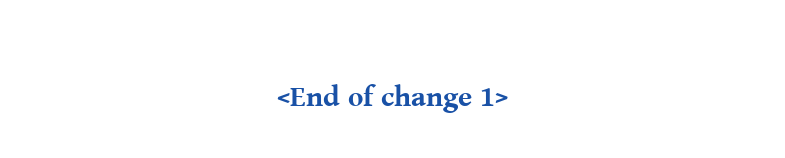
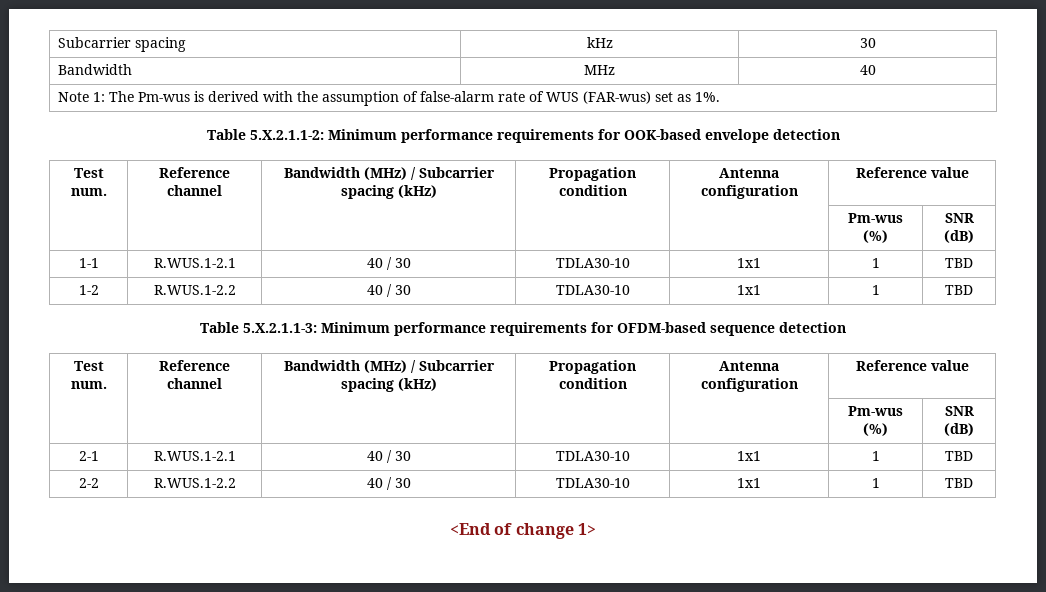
+ Subcarrier spacing | kHz | 30
+ Bandwidth | MHz | 40
+ Note 1: The Pm-wus is derived with the assumption of false-alarm rate of WUS (FAR-wus) set as 1%.
+ Table 5.X.2.1.1-2: Minimum performance requirements for OOK-based envelope detection
+ Test num. | Reference channel | Bandwidth (MHz) / Subcarrier spacing (kHz) | Propagation condition | Antenna configuration | Reference value
+ | | | | | Pm-wus (%) | SNR (dB)
+ 1-1 | R.WUS.1-2.1 | 40 / 30 | TDLA30-10 | 1x1 | 1 | TBD
+ 1-2 | R.WUS.1-2.2 | 40 / 30 | TDLA30-10 | 1x1 | 1 | TBD
+ Table 5.X.2.1.1-3: Minimum performance requirements for OFDM-based sequence detection
+ Test num. | Reference channel | Bandwidth (MHz) / Subcarrier spacing (kHz) | Propagation condition | Antenna configuration | Reference value
+ | | | | | Pm-wus (%) | SNR (dB)
+ 2-1 | R.WUS.1-2.1 | 40 / 30 | TDLA30-10 | 1x1 | 1 | TBD
+ 2-2 | R.WUS.1-2.2 | 40 / 30 | TDLA30-10 | 1x1 | 1 | TBD

